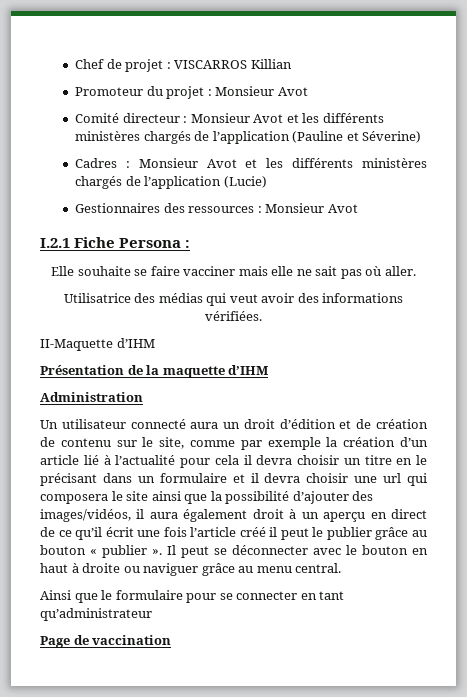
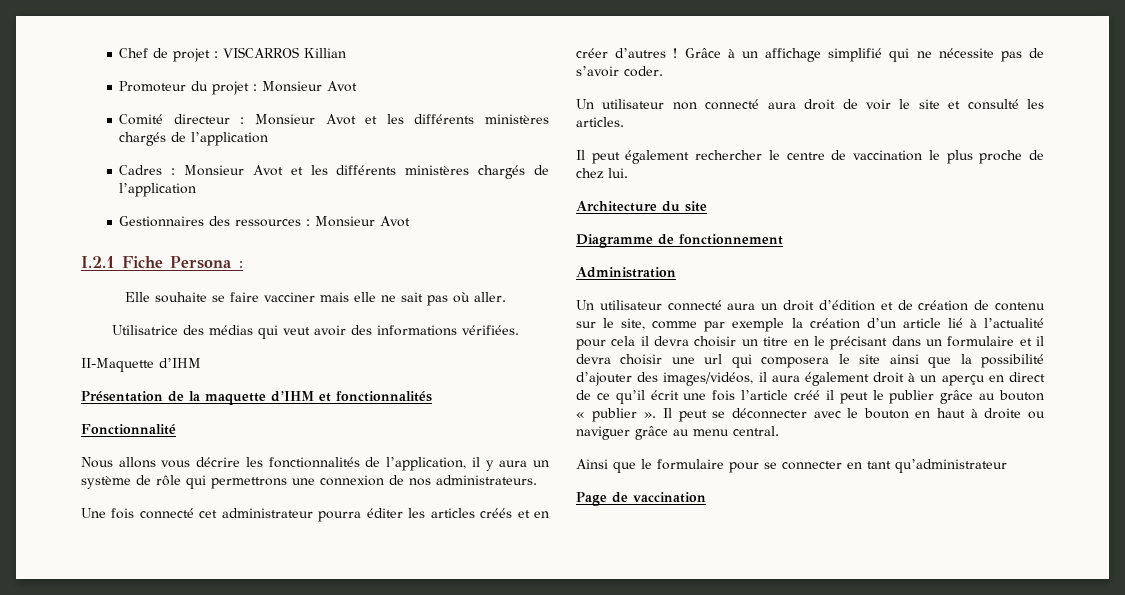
- Comité directeur : Monsieur Avot et les différents ministères chargés de l’application (Pauline et Séverine)
+ Comité directeur : Monsieur Avot et les différents ministères chargés de l’application
- Cadres : Monsieur Avot et les différents ministères chargés de l’application (Lucie)
+ Cadres : Monsieur Avot et les différents ministères chargés de l’application
- Présentation de la maquette d’IHM
+ Présentation de la maquette d’IHM et fonctionnalités
+ Fonctionnalité
+ Nous allons vous décrire les fonctionnalités de l’application, il y aura un système de rôle qui permettrons une connexion de nos administrateurs.
+ Une fois connecté cet administrateur pourra éditer les articles créés et en créer d’autres ! Grâce à un affichage simplifié qui ne nécessite pas de s’avoir coder.
+ Un utilisateur non connecté aura droit de voir le site et consulté les articles.
+ Il peut également rechercher le centre de vaccination le plus proche de chez lui.
+ Architecture du site
+ Diagramme de fonctionnement

